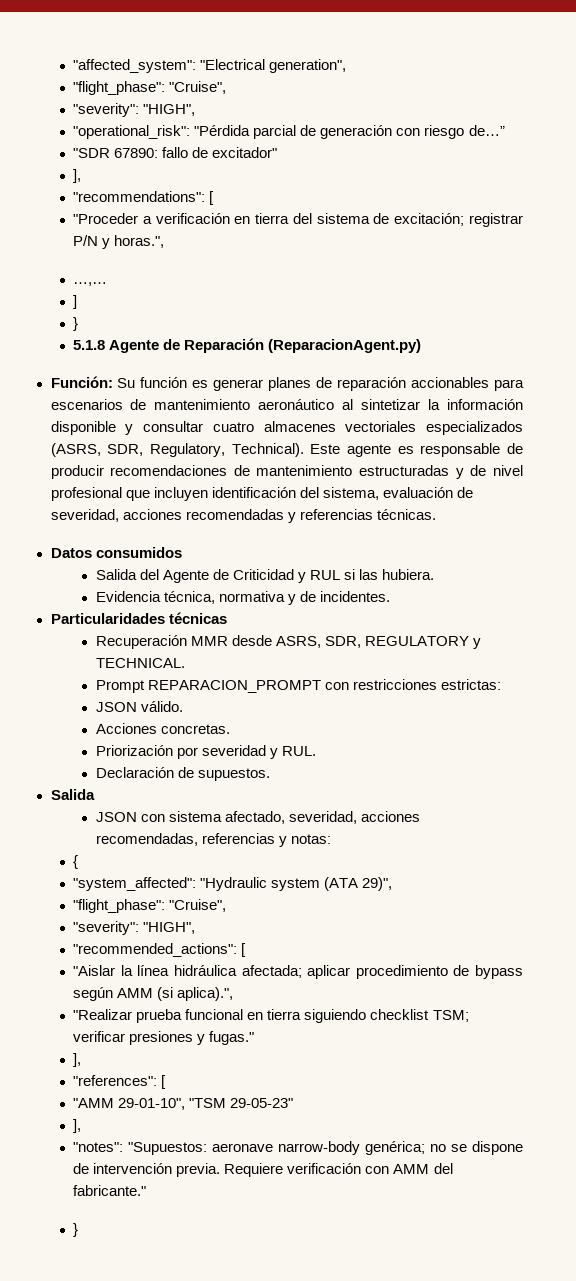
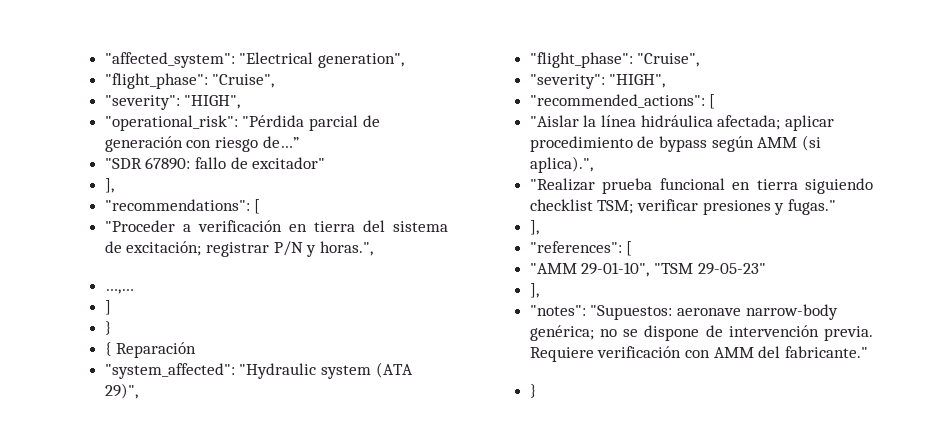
- 5.1.8 Agente de Reparación (ReparacionAgent.py)
- Función: Su función es generar planes de reparación accionables para escenarios de mantenimiento aeronáutico al sintetizar la información disponible y consultar cuatro almacenes vectoriales especializados (ASRS, SDR, Regulatory, Technical). Este agente es responsable de producir recomendaciones de mantenimiento estructuradas y de nivel profesional que incluyen identificación del sistema, evaluación de severidad, acciones recomendadas y referencias técnicas.
- Datos consumidos
- Salida del Agente de Criticidad y RUL si las hubiera.
- Evidencia técnica, normativa y de incidentes.
- Particularidades técnicas
- Recuperación MMR desde ASRS, SDR, REGULATORY y TECHNICAL.
- Prompt REPARACION_PROMPT con restricciones estrictas:
- JSON válido.
- Acciones concretas.
- Priorización por severidad y RUL.
- Declaración de supuestos.
- Salida
- JSON con sistema afectado, severidad, acciones recomendadas, referencias y notas:
- {
+ { Reparación

